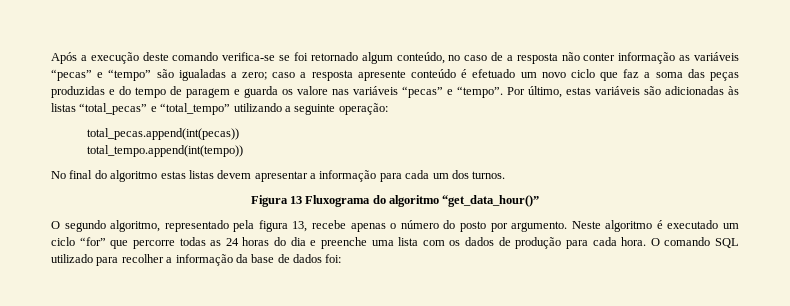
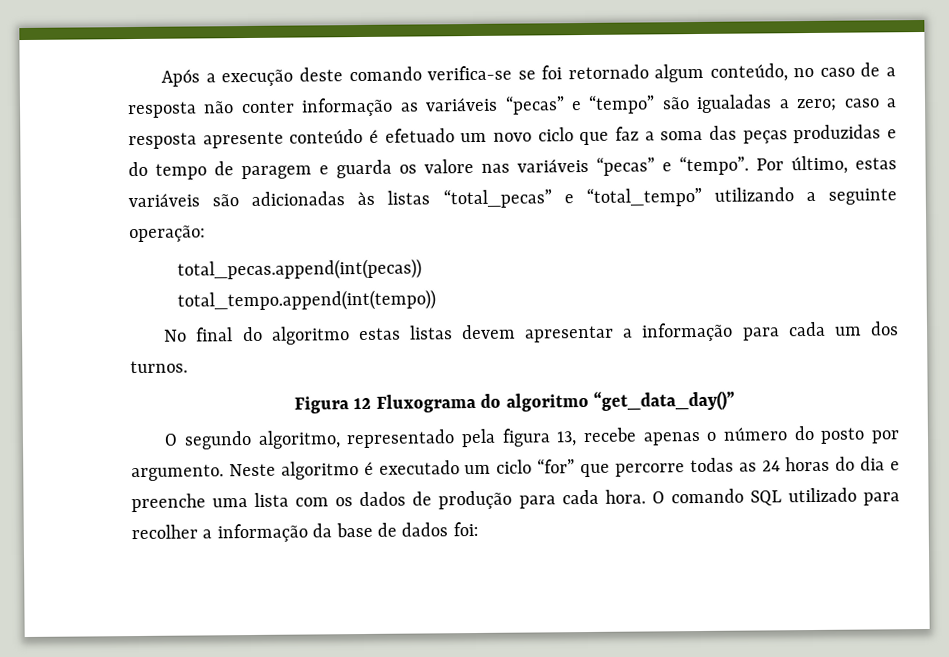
- Figura 13 Fluxograma do algoritmo “get_data_hour()”
+ Figura 12 Fluxograma do algoritmo “get_data_day()”

